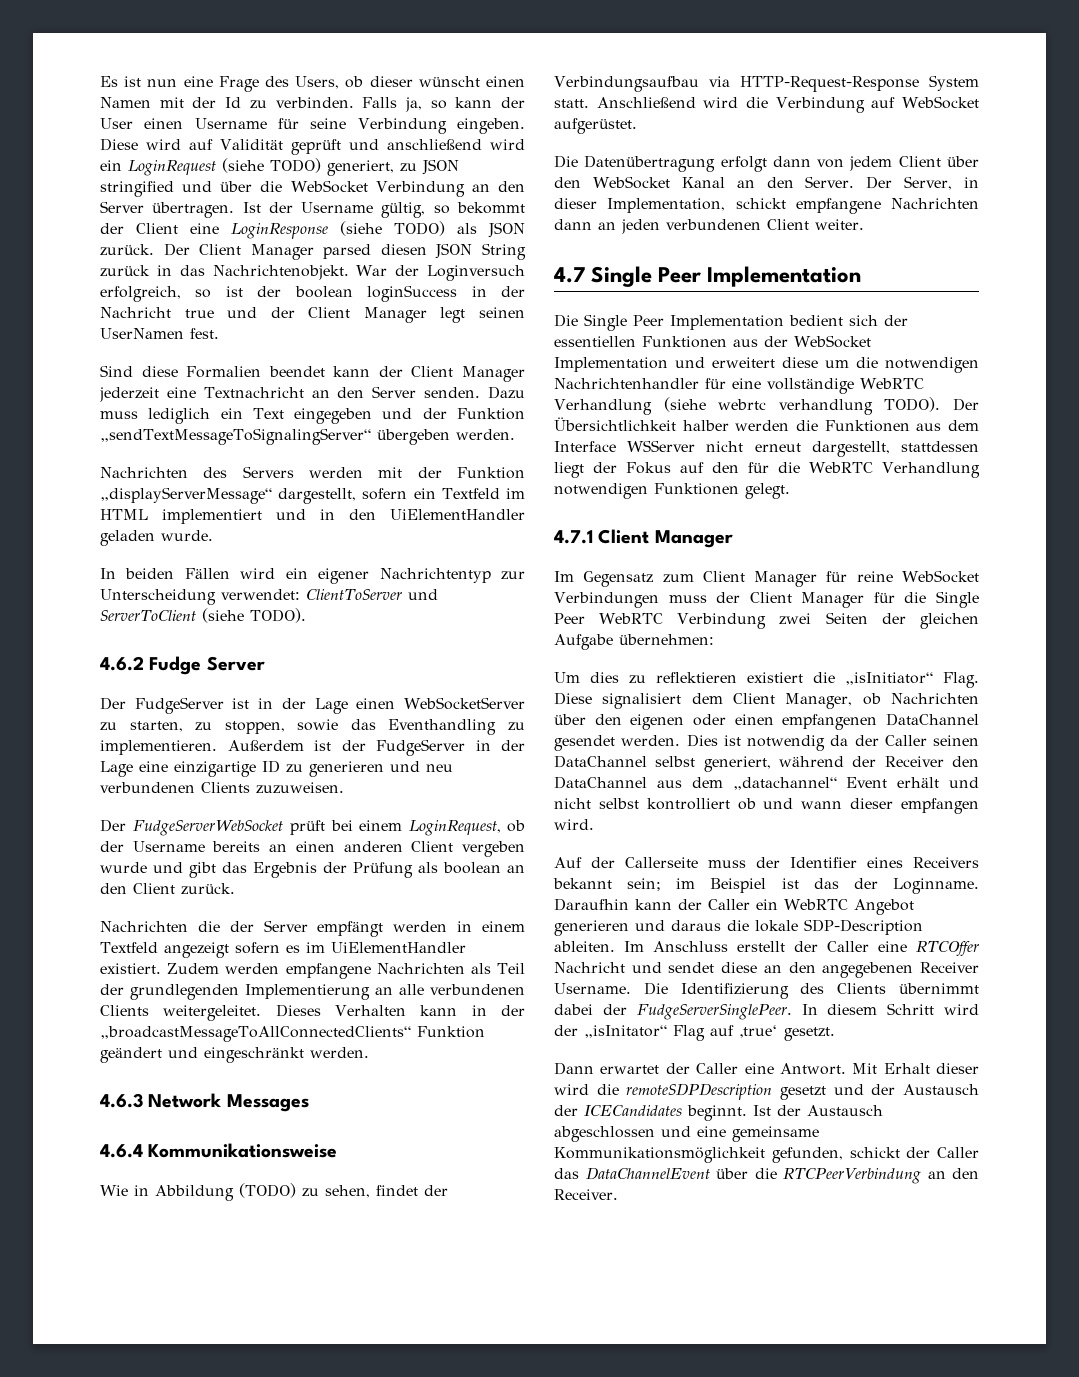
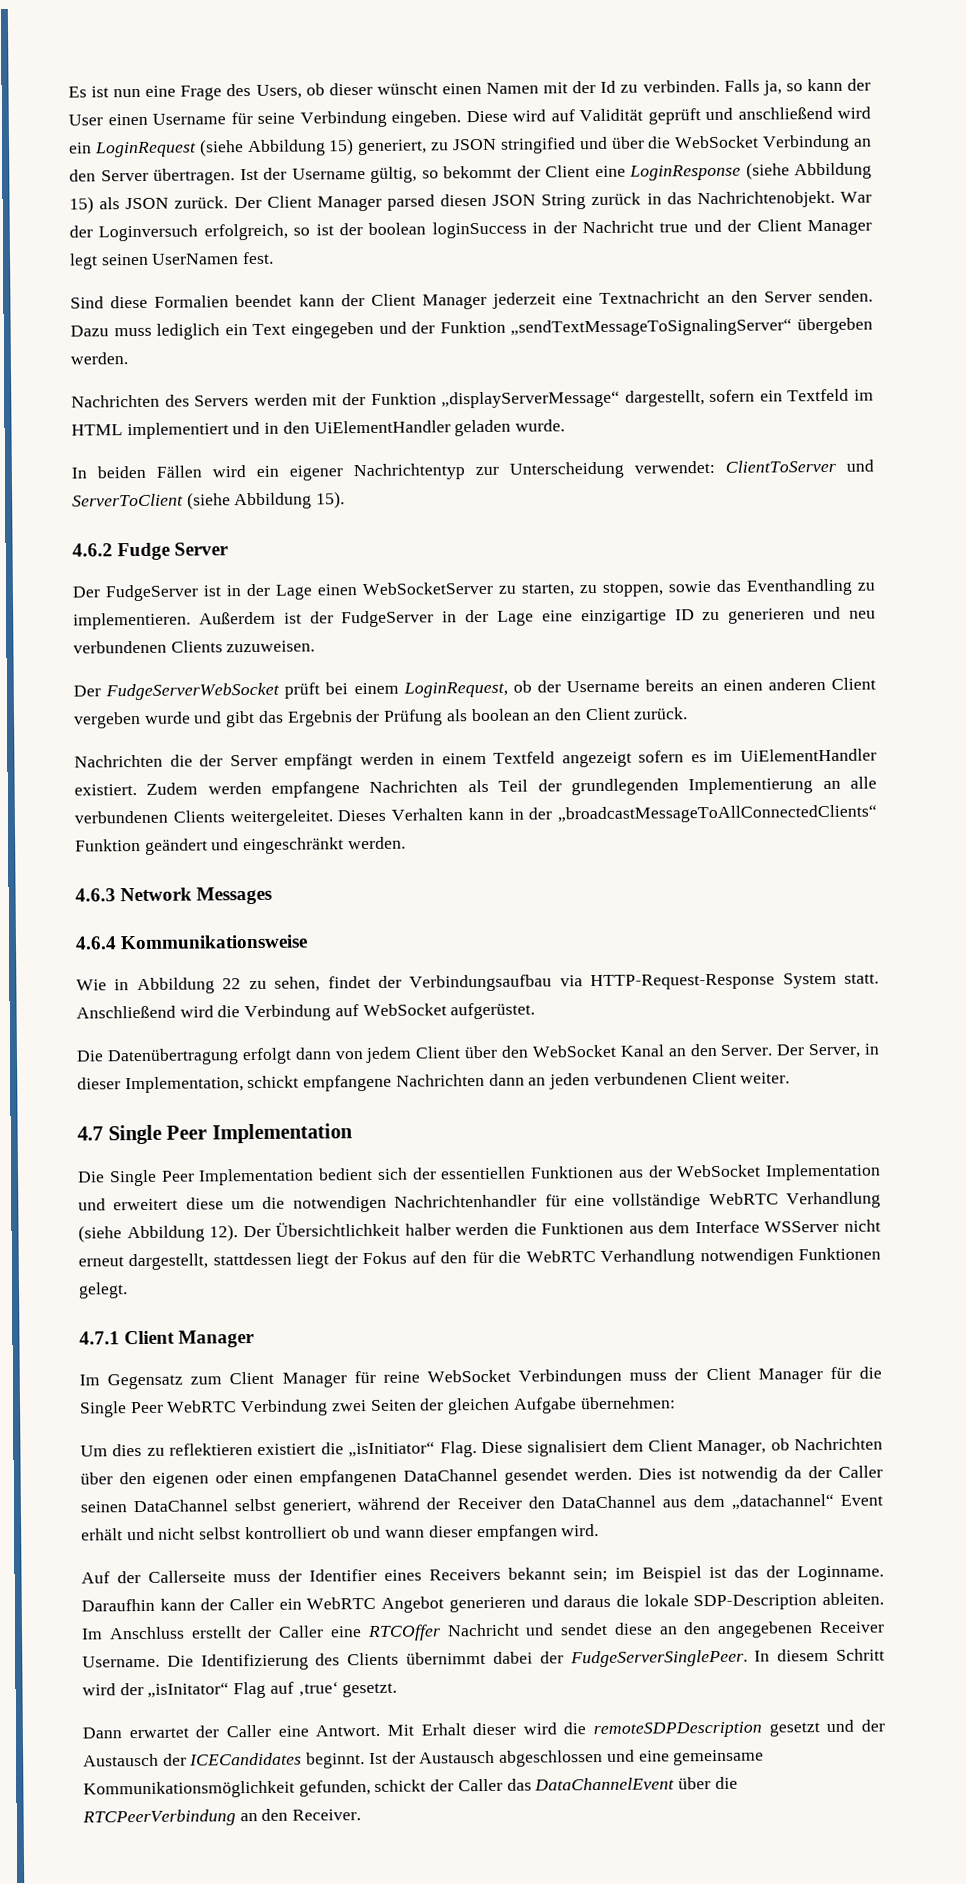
- Diese wird auf Validität geprüft und anschließend wird ein LoginRequest (siehe TODO) generiert, zu JSON stringified und über die WebSocket Verbindung an den Server übertragen.
+ Diese wird auf Validität geprüft und anschließend wird ein LoginRequest (siehe Abbildung 15) generiert, zu JSON stringified und über die WebSocket Verbindung an den Server übertragen.
- Ist der Username gültig, so bekommt der Client eine LoginResponse (siehe TODO) als JSON zurück.
+ Ist der Username gültig, so bekommt der Client eine LoginResponse (siehe Abbildung 15) als JSON zurück.
- In beiden Fällen wird ein eigener Nachrichtentyp zur Unterscheidung verwendet: ClientToServer und ServerToClient (siehe TODO).
+ In beiden Fällen wird ein eigener Nachrichtentyp zur Unterscheidung verwendet: ClientToServer und ServerToClient (siehe Abbildung 15).
- Wie in Abbildung (TODO) zu sehen, findet der Verbindungsaufbau via HTTP-Request-Response System statt.
+ Wie in Abbildung 22 zu sehen, findet der Verbindungsaufbau via HTTP-Request-Response System statt.
- Die Single Peer Implementation bedient sich der essentiellen Funktionen aus der WebSocket Implementation und erweitert diese um die notwendigen Nachrichtenhandler für eine vollständige WebRTC Verhandlung (siehe webrtc verhandlung TODO).
+ Die Single Peer Implementation bedient sich der essentiellen Funktionen aus der WebSocket Implementation und erweitert diese um die notwendigen Nachrichtenhandler für eine vollständige WebRTC Verhandlung (siehe Abbildung 12).

